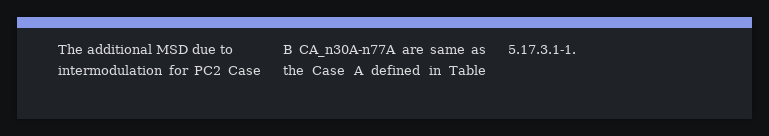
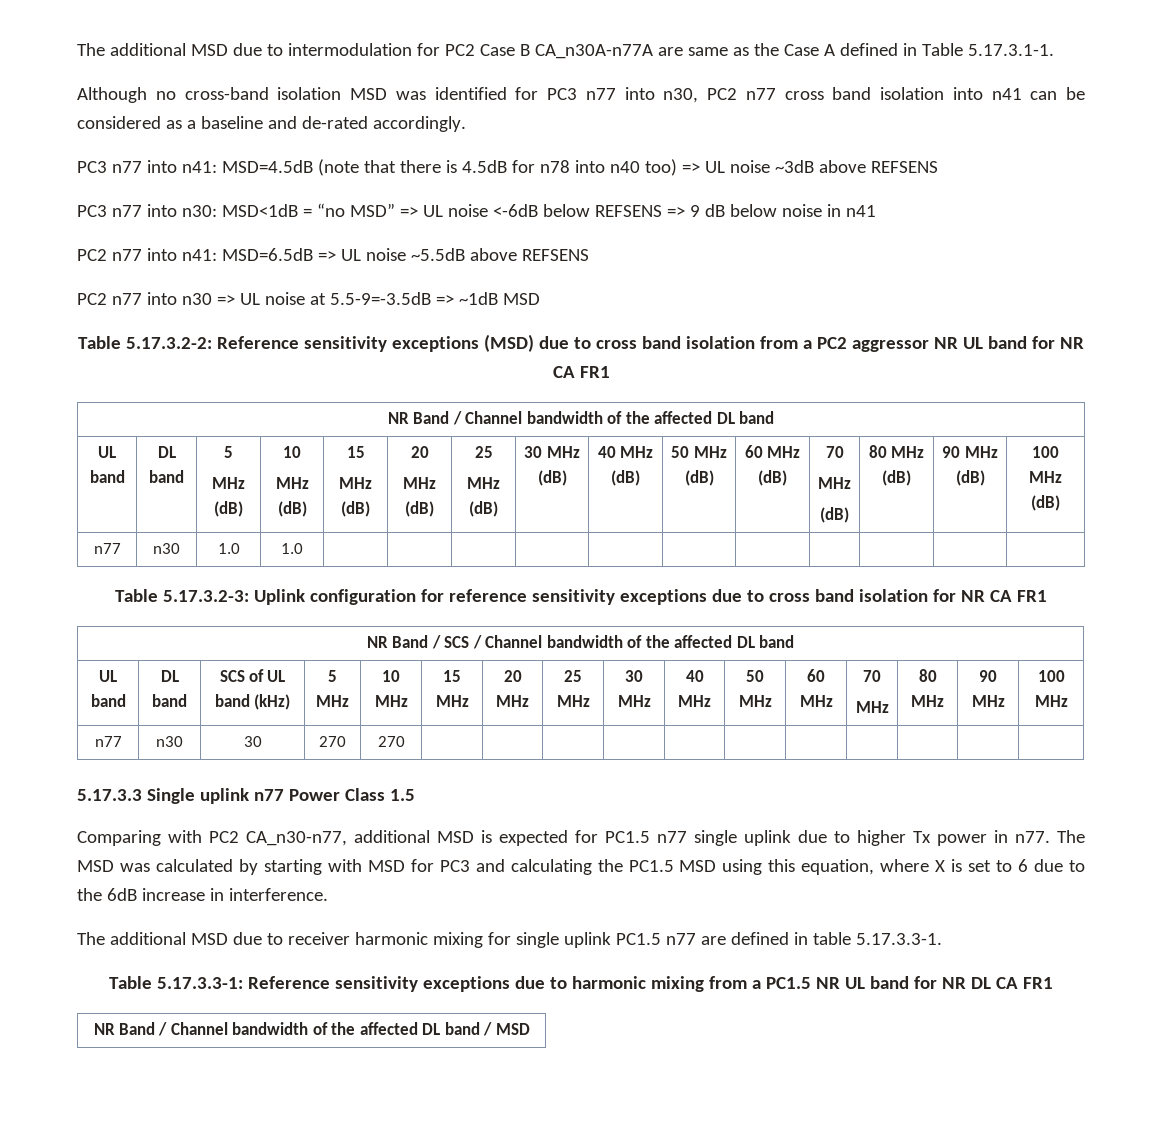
+ Although no cross-band isolation MSD was identified for PC3 n77 into n30, PC2 n77 cross band isolation into n41 can be considered as a baseline and de-rated accordingly.
+ PC3 n77 into n41: MSD=4.5dB (note that there is 4.5dB for n78 into n40 too) => UL noise ~3dB above REFSENS
+ PC3 n77 into n30: MSD<1dB = “no MSD” => UL noise <-6dB below REFSENS => 9 dB below noise in n41
+ PC2 n77 into n41: MSD=6.5dB => UL noise ~5.5dB above REFSENS
+ PC2 n77 into n30 => UL noise at 5.5-9=-3.5dB => ~1dB MSD
+ Table 5.17.3.2-2: Reference sensitivity exceptions (MSD) due to cross band isolation from a PC2 aggressor NR UL band for NR CA FR1
+ NR Band / Channel bandwidth of the affected DL band
+ UL band | DL band | 5
+ MHz (dB) | 10
+ MHz (dB) | 15
+ MHz (dB) | 20
+ MHz (dB) | 25
+ MHz (dB) | 30 MHz (dB) | 40 MHz (dB) | 50 MHz (dB) | 60 MHz (dB) | 70
+ MHz
+ (dB) | 80 MHz (dB) | 90 MHz (dB) | 100 MHz (dB)
+ n77 | n30 | 1.0 | 1.0 | | | | | | | | | | |
+ Table 5.17.3.2-3: Uplink configuration for reference sensitivity exceptions due to cross band isolation for NR CA FR1
+ NR Band / SCS / Channel bandwidth of the affected DL band
+ UL band | DL band | SCS of UL band (kHz) | 5 MHz | 10 MHz | 15 MHz | 20 MHz | 25 MHz | 30 MHz | 40 MHz | 50 MHz | 60 MHz | 70
+ MHz | 80 MHz | 90 MHz | 100 MHz
+ n77 | n30 | 30 | 270 | 270 | | | | | | | | | | |
+ 5.17.3.3 Single uplink n77 Power Class 1.5
+ Comparing with PC2 CA_n30-n77, additional MSD is expected for PC1.5 n77 single uplink due to higher Tx power in n77. The MSD was calculated by starting with MSD for PC3 and calculating the PC1.5 MSD using this equation, where X is set to 6 due to the 6dB increase in interference.
+ The additional MSD due to receiver harmonic mixing for single uplink PC1.5 n77 are defined in table 5.17.3.3-1.
+ Table 5.17.3.3-1: Reference sensitivity exceptions due to harmonic mixing from a PC1.5 NR UL band for NR DL CA FR1
+ NR Band / Channel bandwidth of the affected DL band / MSD

